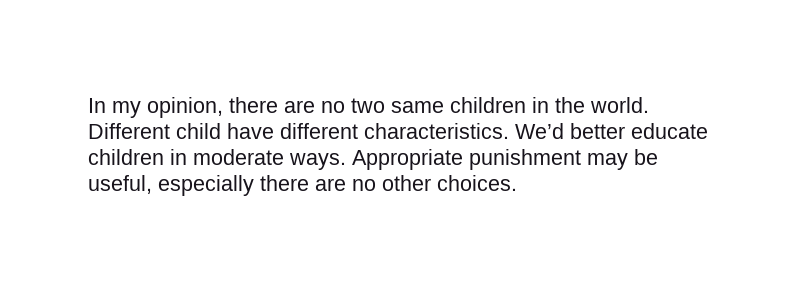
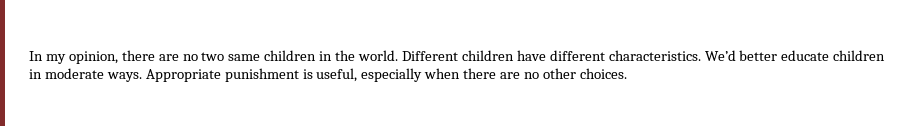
- Different child have different characteristics.
+ Different children have different characteristics.
- Appropriate punishment may be useful, especially there are no other choices.
+ Appropriate punishment is useful, especially when there are no other choices.

